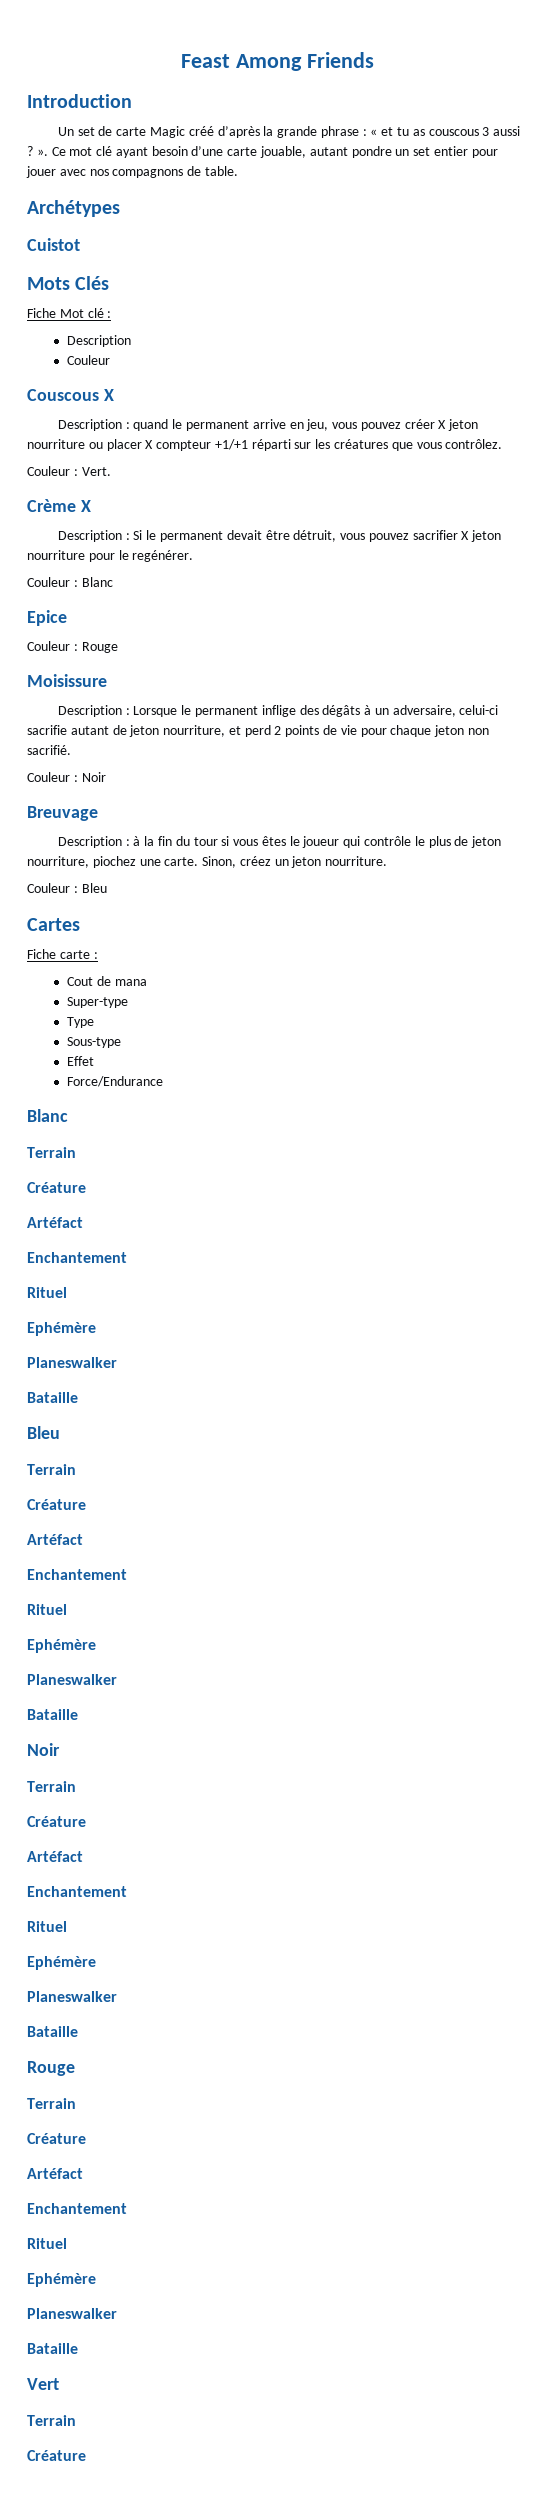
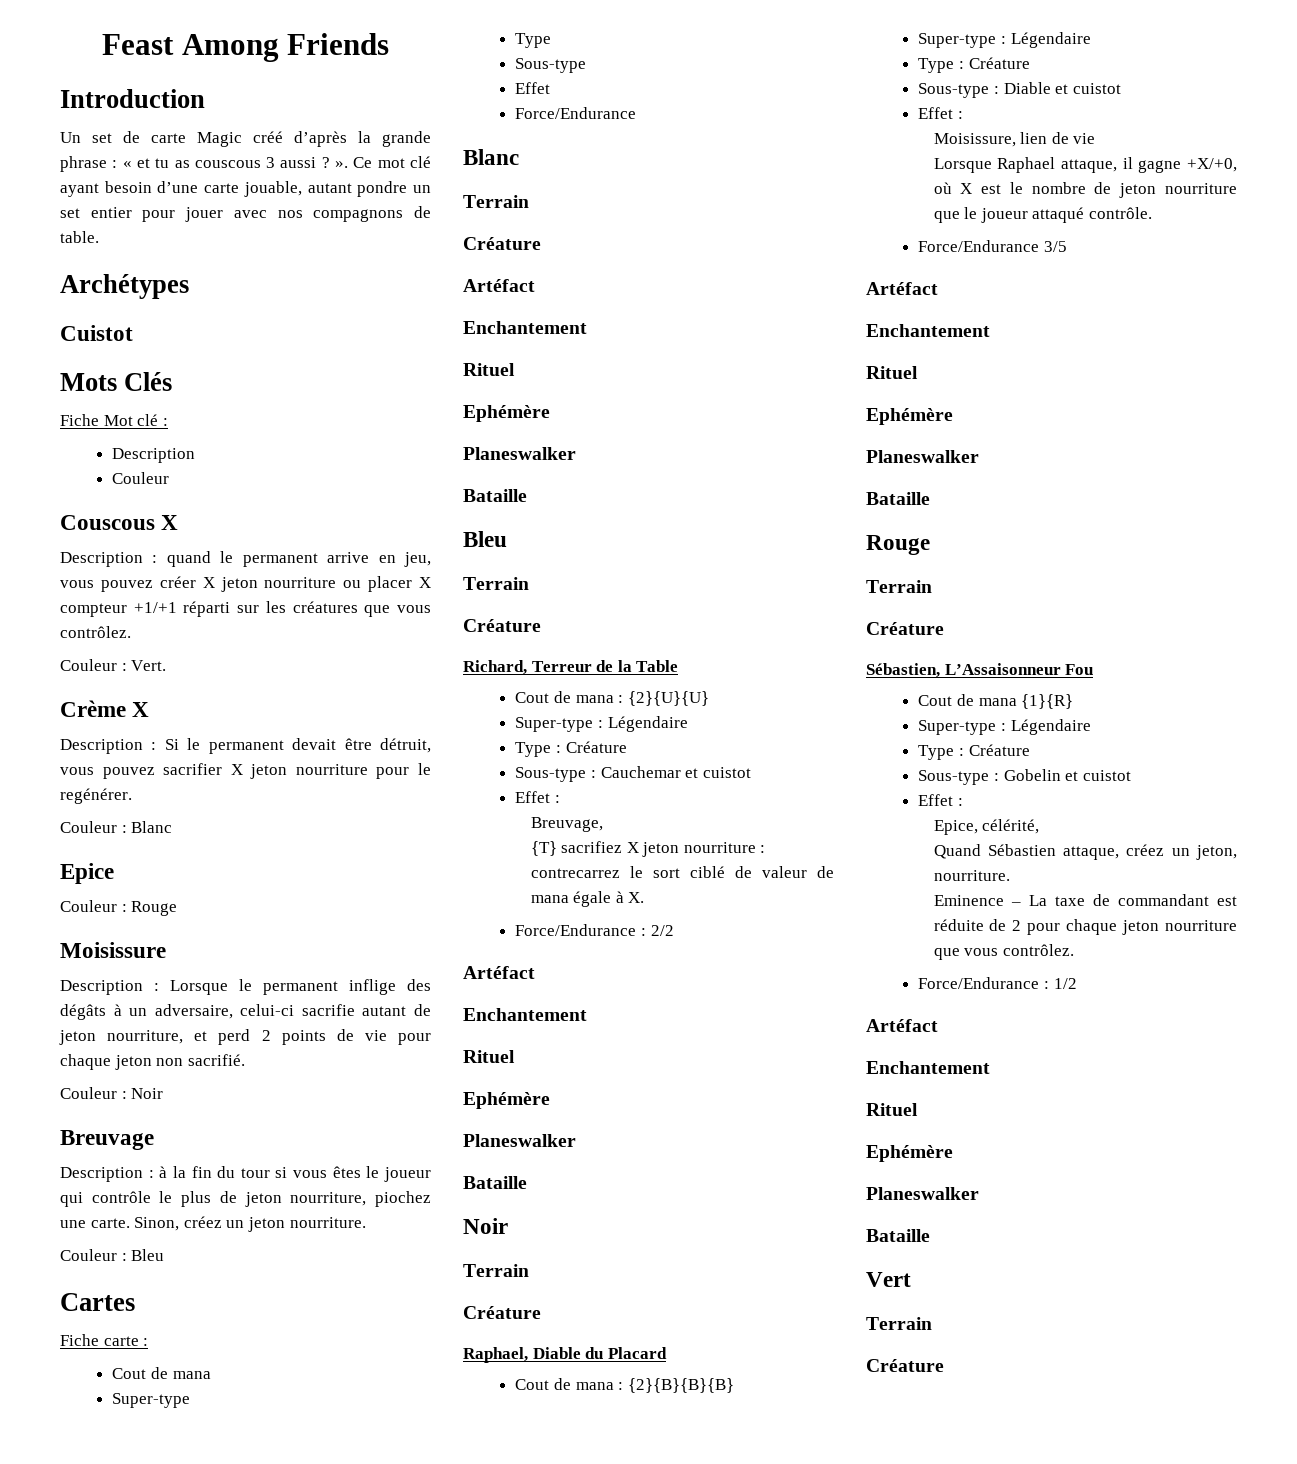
+ Richard, Terreur de la Table
+ Cout de mana : {2}{U}{U}
+ Super-type : Légendaire
+ Type : Créature
+ Sous-type : Cauchemar et cuistot
+ Effet :
+ Breuvage,
+ {T} sacrifiez X jeton nourriture : contrecarrez le sort ciblé de valeur de mana égale à X.
+ Force/Endurance : 2/2
+ Raphael, Diable du Placard
+ Cout de mana : {2}{B}{B}{B}
+ Super-type : Légendaire
+ Type : Créature
+ Sous-type : Diable et cuistot
+ Effet :
+ Moisissure, lien de vie
+ Lorsque Raphael attaque, il gagne +X/+0, où X est le nombre de jeton nourriture que le joueur attaqué contrôle.
+ Force/Endurance 3/5
+ Sébastien, L’Assaisonneur Fou
+ Cout de mana {1}{R}
+ Super-type : Légendaire
+ Type : Créature
+ Sous-type : Gobelin et cuistot
+ Effet :
+ Epice, célérité,
+ Quand Sébastien attaque, créez un jeton, nourriture.
+ Eminence – La taxe de commandant est réduite de 2 pour chaque jeton nourriture que vous contrôlez.
+ Force/Endurance : 1/2

